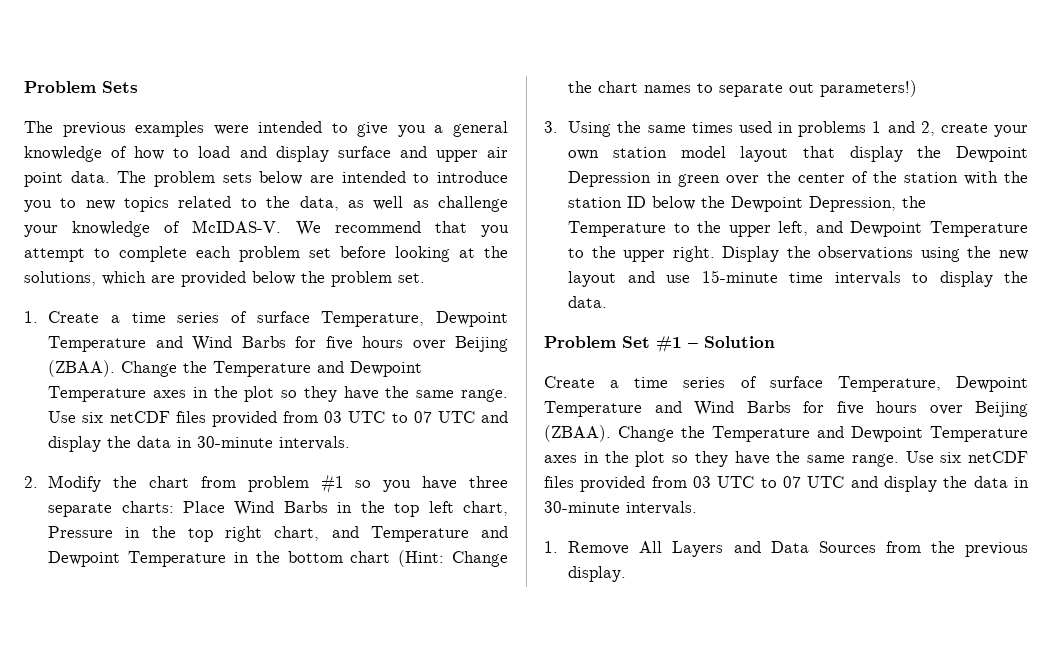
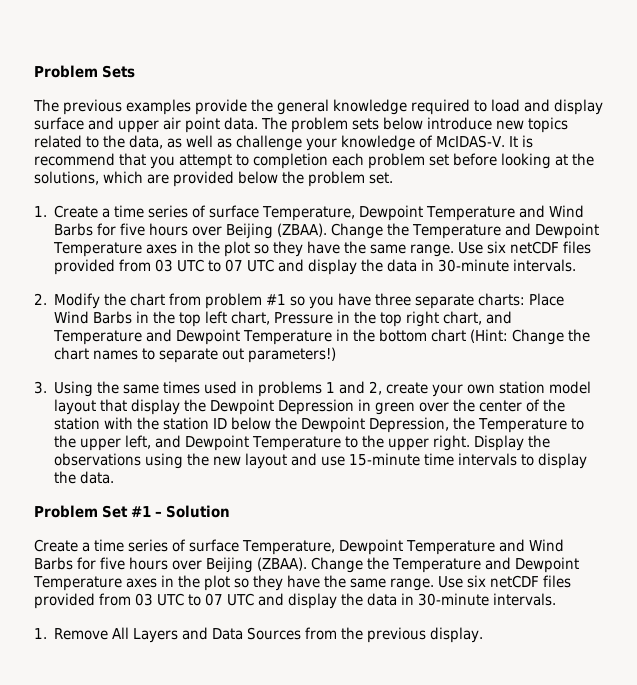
- The previous examples were intended to give you a general knowledge of how to load and display surface and upper air point data.
+ The previous examples provide the general knowledge required to load and display surface and upper air point data.
- The problem sets below are intended to introduce you to new topics related to the data, as well as challenge your knowledge of McIDAS-V.
+ The problem sets below introduce new topics related to the data, as well as challenge your knowledge of McIDAS-V.
- We recommend that you attempt to complete each problem set before looking at the solutions, which are provided below the problem set.
+ It is recommend that you attempt to completion each problem set before looking at the solutions, which are provided below the problem set.

